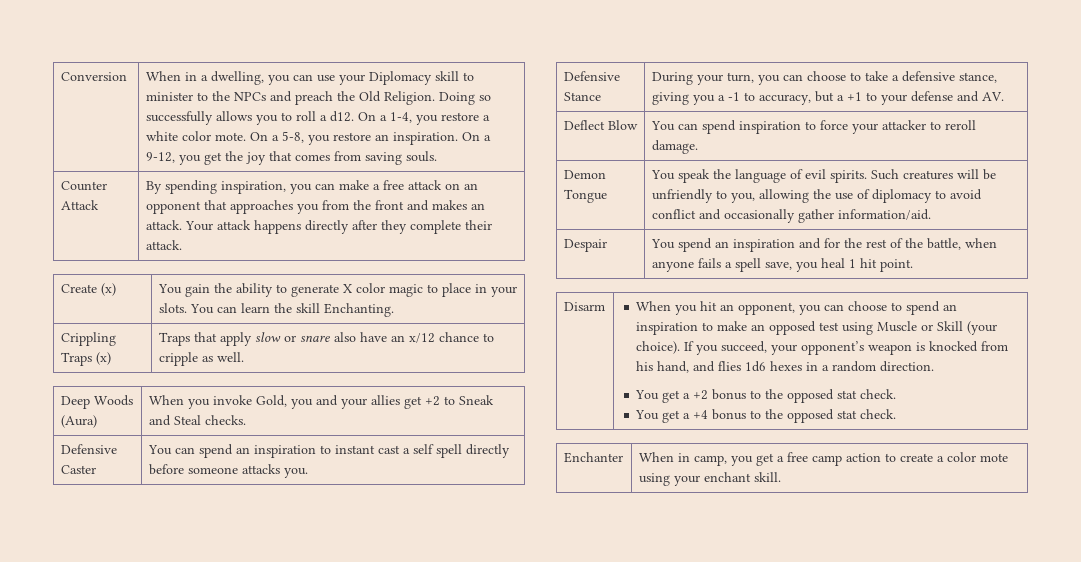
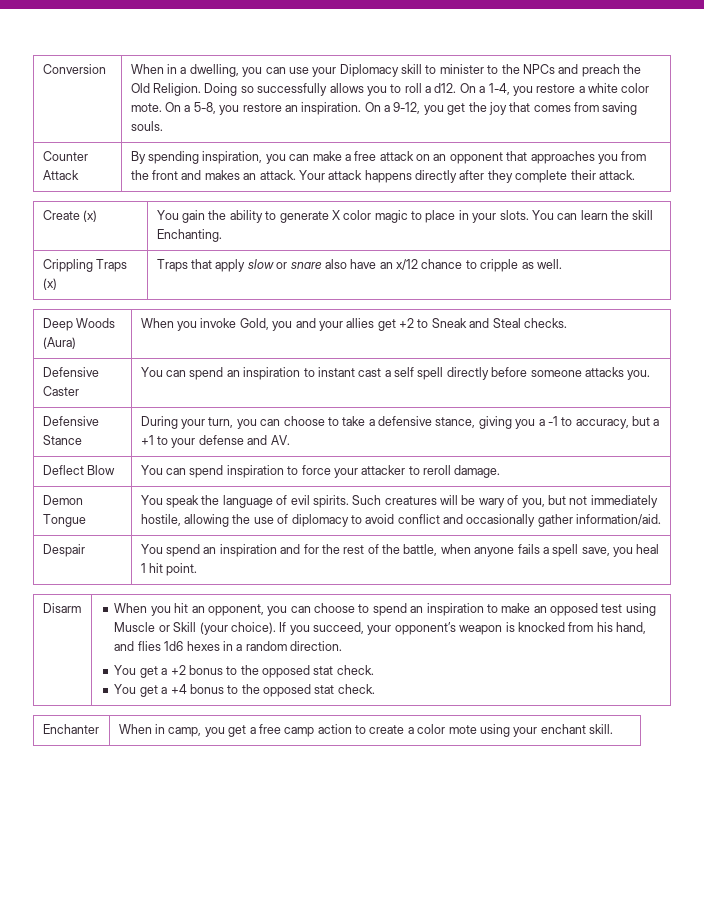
- Demon Tongue | You speak the language of evil spirits. Such creatures will be unfriendly to you, allowing the use of diplomacy to avoid conflict and occasionally gather information/aid.
+ Demon Tongue | You speak the language of evil spirits. Such creatures will be wary of you, but not immediately hostile, allowing the use of diplomacy to avoid conflict and occasionally gather information/aid.

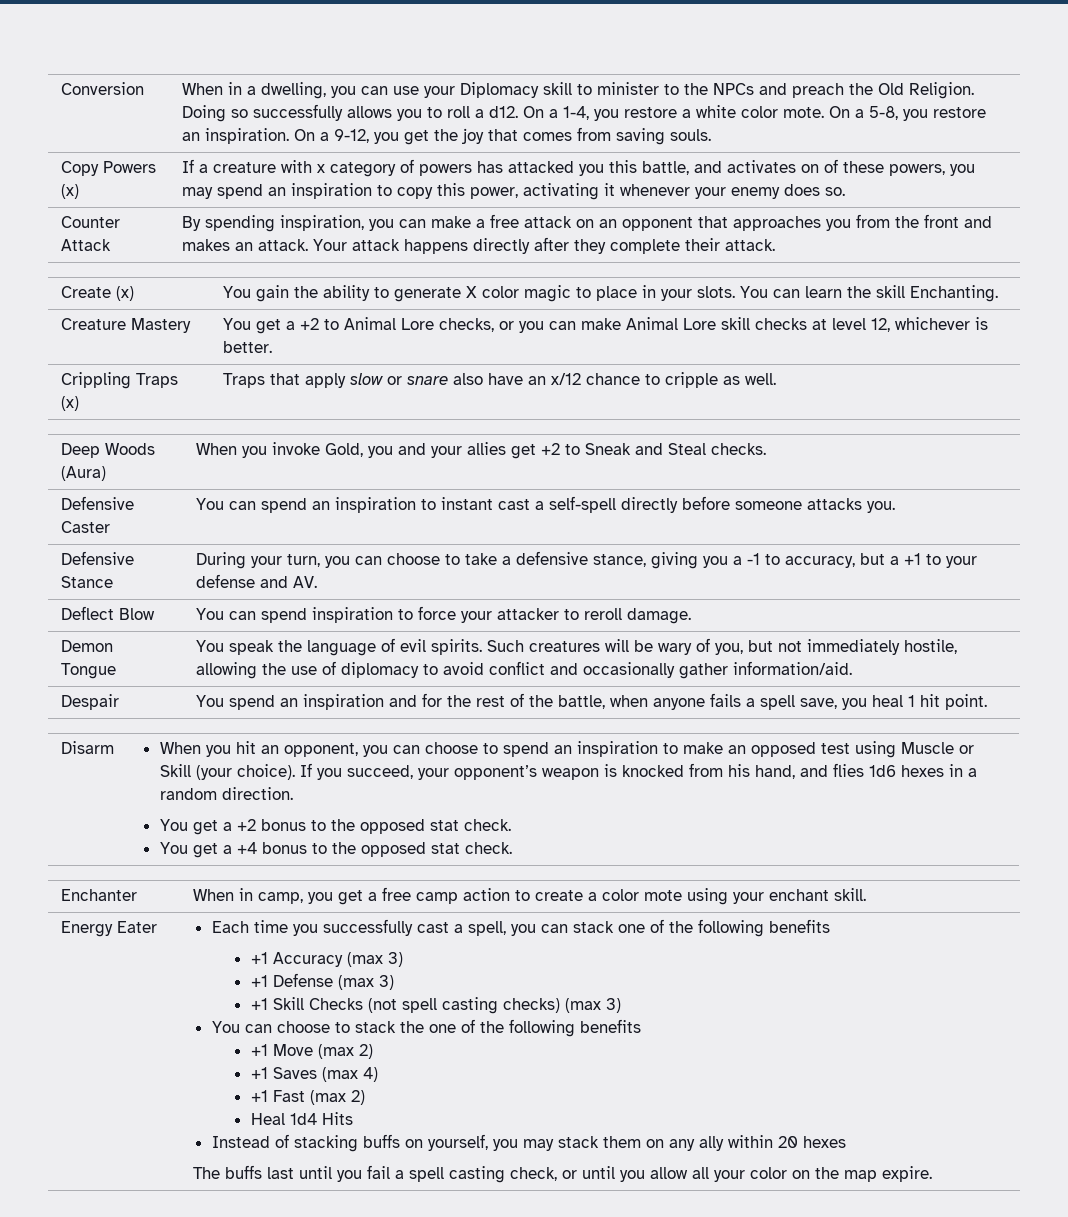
+ Copy Powers (x) | If a creature with x category of powers has attacked you this battle, and activates on of these powers, you may spend an inspiration to copy this power, activating it whenever your enemy does so.
+ Creature Mastery | You get a +2 to Animal Lore checks, or you can make Animal Lore skill checks at level 12, whichever is better.
- Defensive Caster | You can spend an inspiration to instant cast a self spell directly before someone attacks you.
+ Defensive Caster | You can spend an inspiration to instant cast a self-spell directly before someone attacks you.
+ Energy Eater | Each time you successfully cast a spell, you can stack one of the following benefits
+ +1 Accuracy (max 3)
+ +1 Defense (max 3)
+ +1 Skill Checks (not spell casting checks) (max 3)
+ You can choose to stack the one of the following benefits
+ +1 Move (max 2)
+ +1 Saves (max 4)
+ +1 Fast (max 2)
+ Heal 1d4 Hits
+ Instead of stacking buffs on yourself, you may stack them on any ally within 20 hexes
+ The buffs last until you fail a spell casting check, or until you allow all your color on the map expire.

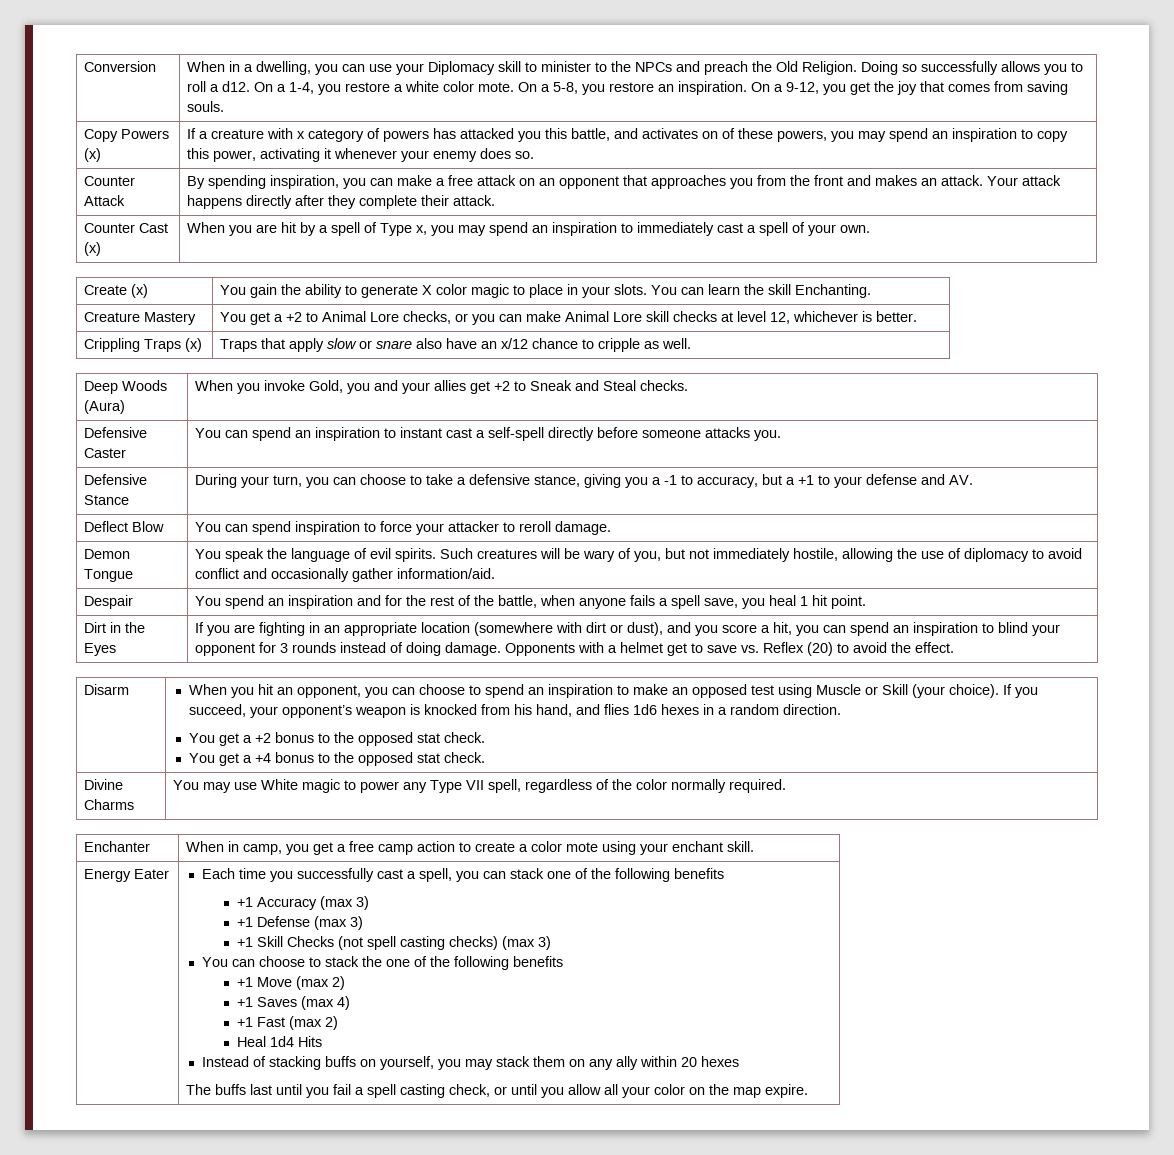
+ Counter Cast (x) | When you are hit by a spell of Type x, you may spend an inspiration to immediately cast a spell of your own.
+ Dirt in the Eyes | If you are fighting in an appropriate location (somewhere with dirt or dust), and you score a hit, you can spend an inspiration to blind your opponent for 3 rounds instead of doing damage. Opponents with a helmet get to save vs. Reflex (20) to avoid the effect.
+ Divine Charms | You may use White magic to power any Type VII spell, regardless of the color normally required.

